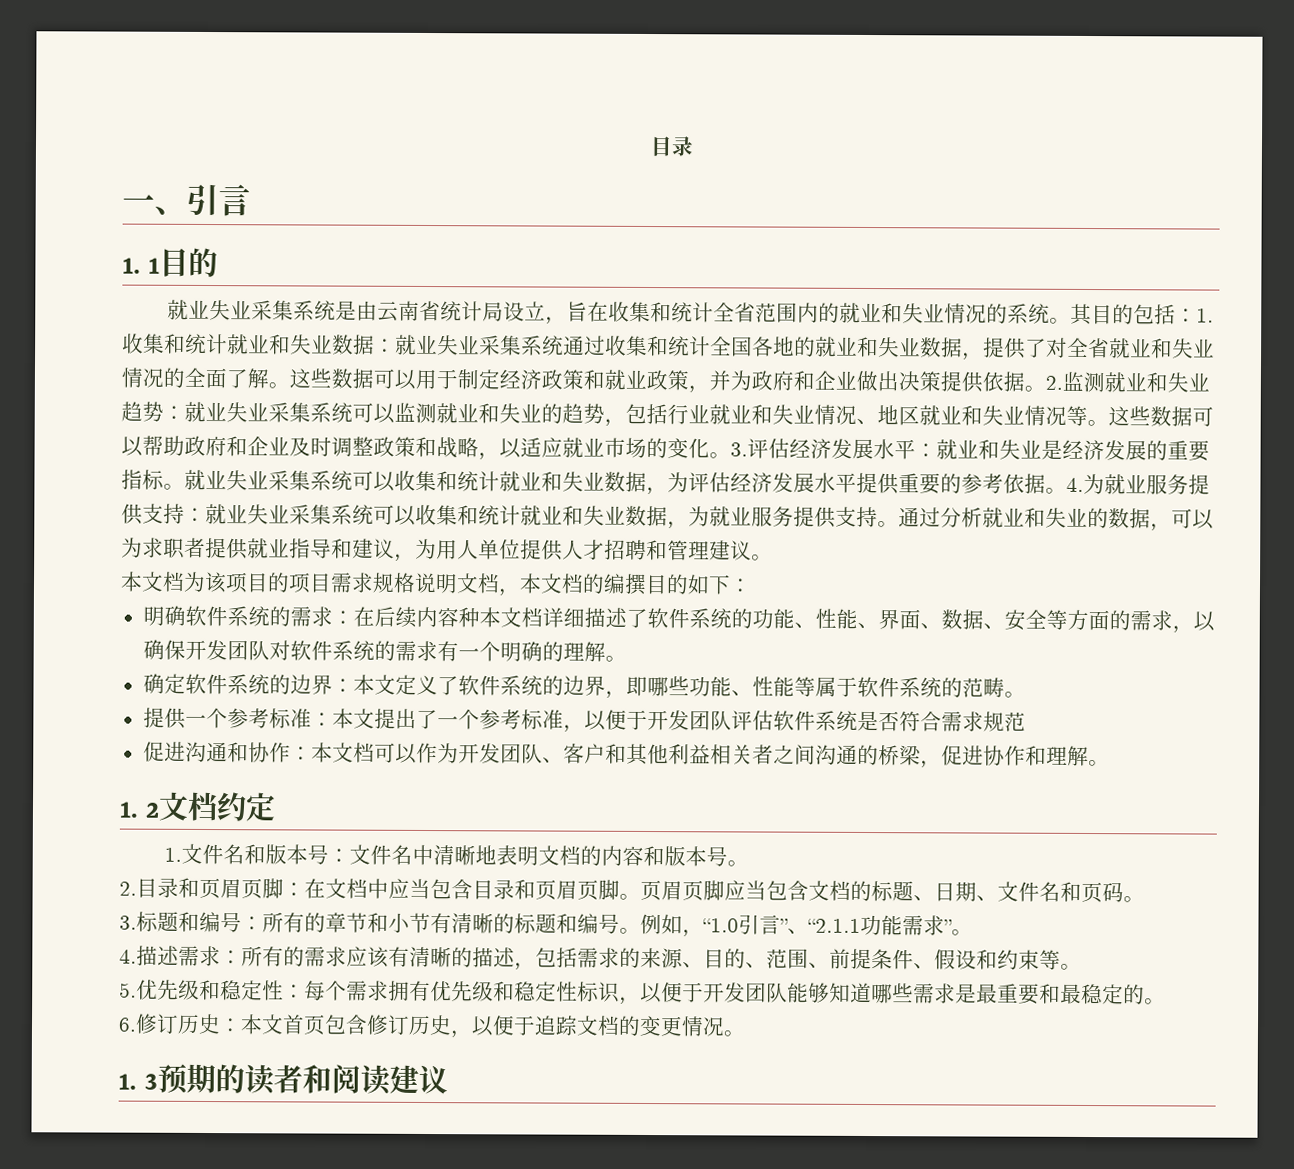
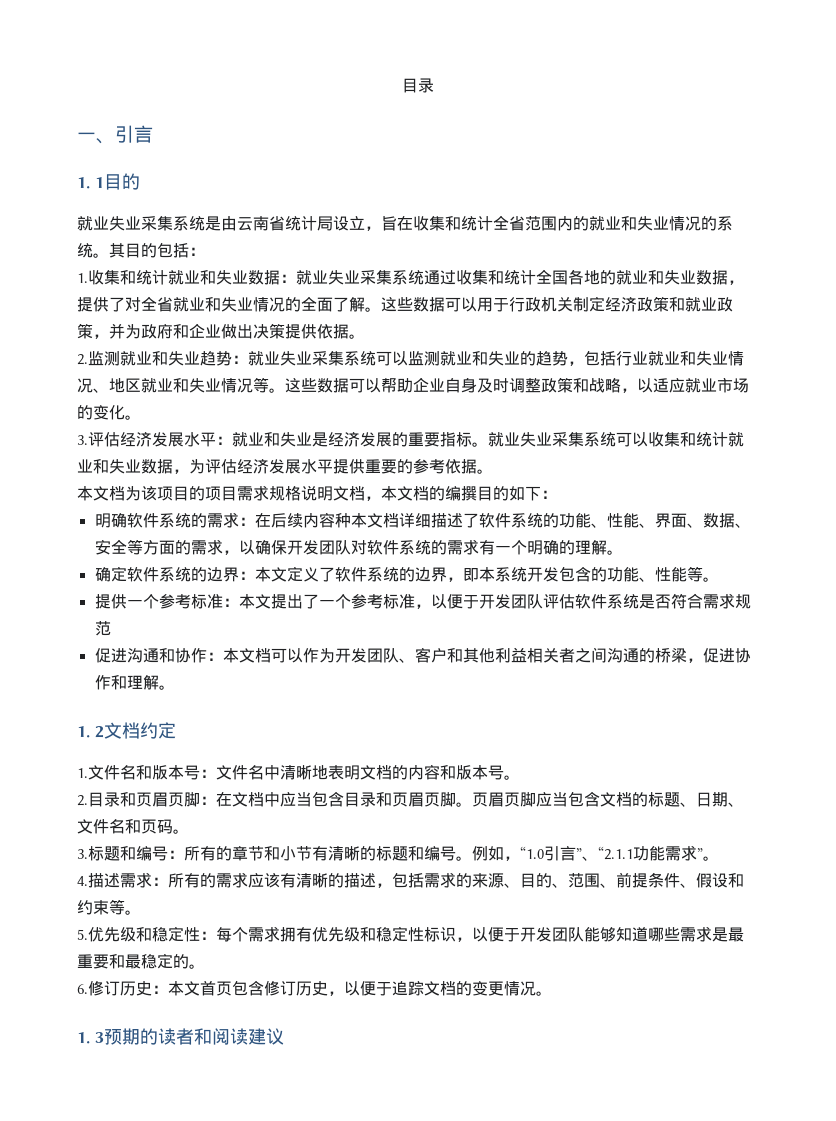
- 其目的包括：1.收集和统计就业和失业数据：就业失业采集系统通过收集和统计全国各地的就业和失业数据，提供了对全省就业和失业情况的全面了解。
+ 其目的包括：
+ 1.收集和统计就业和失业数据：就业失业采集系统通过收集和统计全国各地的就业和失业数据，提供了对全省就业和失业情况的全面了解。
- 这些数据可以用于制定经济政策和就业政策，并为政府和企业做出决策提供依据。2.监测就业和失业趋势：就业失业采集系统可以监测就业和失业的趋势，包括行业就业和失业情况、地区就业和失业情况等。
+ 这些数据可以用于行政机关制定经济政策和就业政策，并为政府和企业做出决策提供依据。
+ 2.监测就业和失业趋势：就业失业采集系统可以监测就业和失业的趋势，包括行业就业和失业情况、地区就业和失业情况等。
- 这些数据可以帮助政府和企业及时调整政策和战略，以适应就业市场的变化。3.评估经济发展水平：就业和失业是经济发展的重要指标。
+ 这些数据可以帮助企业自身及时调整政策和战略，以适应就业市场的变化。
+ 3.评估经济发展水平：就业和失业是经济发展的重要指标。
- 4.为就业服务提供支持：就业失业采集系统可以收集和统计就业和失业数据，为就业服务提供支持。通过分析就业和失业的数据，可以为求职者提供就业指导和建议，为用人单位提供人才招聘和管理建议。
- 确定软件系统的边界：本文定义了软件系统的边界，即哪些功能、性能等属于软件系统的范畴。
+ 确定软件系统的边界：本文定义了软件系统的边界，即本系统开发包含的功能、性能等。

